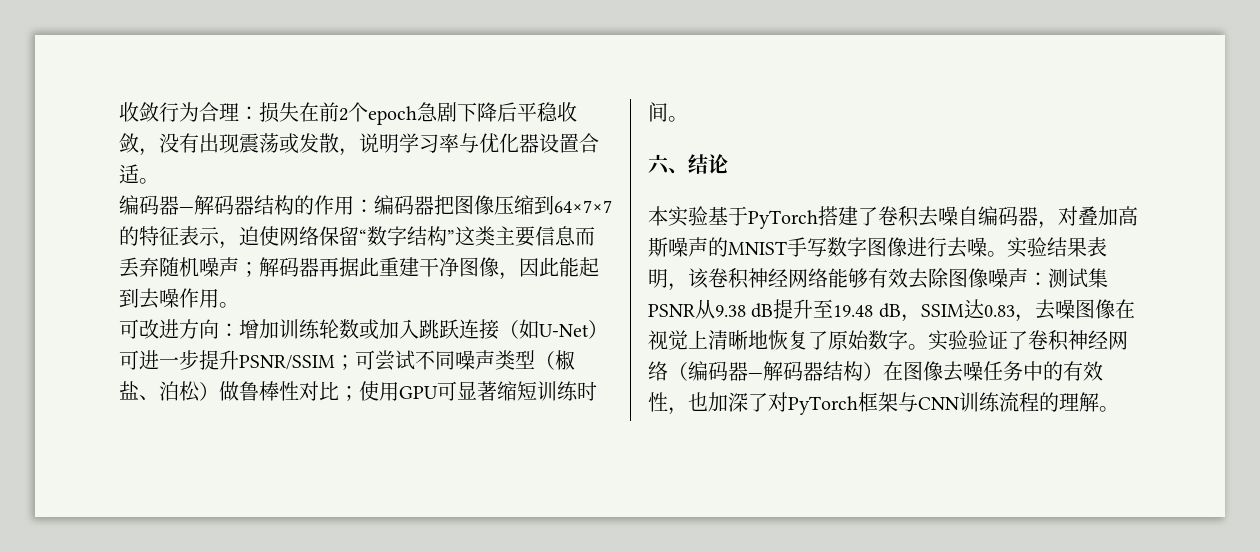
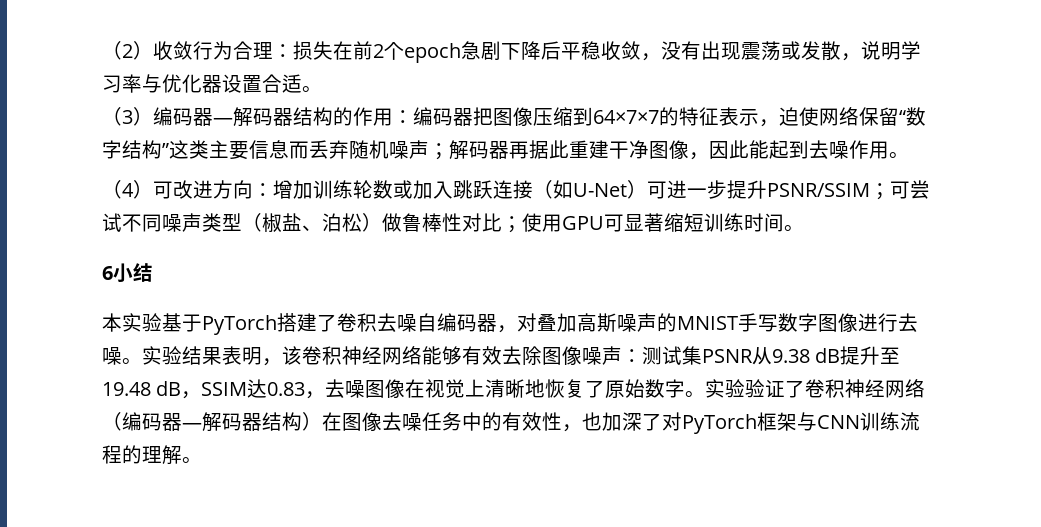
- 收敛行为合理：损失在前2个epoch急剧下降后平稳收敛，没有出现震荡或发散，说明学习率与优化器设置合适。
+ （2）收敛行为合理：损失在前2个epoch急剧下降后平稳收敛，没有出现震荡或发散，说明学习率与优化器设置合适。
- 编码器—解码器结构的作用：编码器把图像压缩到64×7×7的特征表示，迫使网络保留“数字结构”这类主要信息而丢弃随机噪声；解码器再据此重建干净图像，因此能起到去噪作用。
+ （3）编码器—解码器结构的作用：编码器把图像压缩到64×7×7的特征表示，迫使网络保留“数字结构”这类主要信息而丢弃随机噪声；解码器再据此重建干净图像，因此能起到去噪作用。
- 可改进方向：增加训练轮数或加入跳跃连接（如U-Net）可进一步提升PSNR/SSIM；可尝试不同噪声类型（椒盐、泊松）做鲁棒性对比；使用GPU可显著缩短训练时间。
+ （4）可改进方向：增加训练轮数或加入跳跃连接（如U-Net）可进一步提升PSNR/SSIM；可尝试不同噪声类型（椒盐、泊松）做鲁棒性对比；使用GPU可显著缩短训练时间。
- 六、结论
+ 6小结

